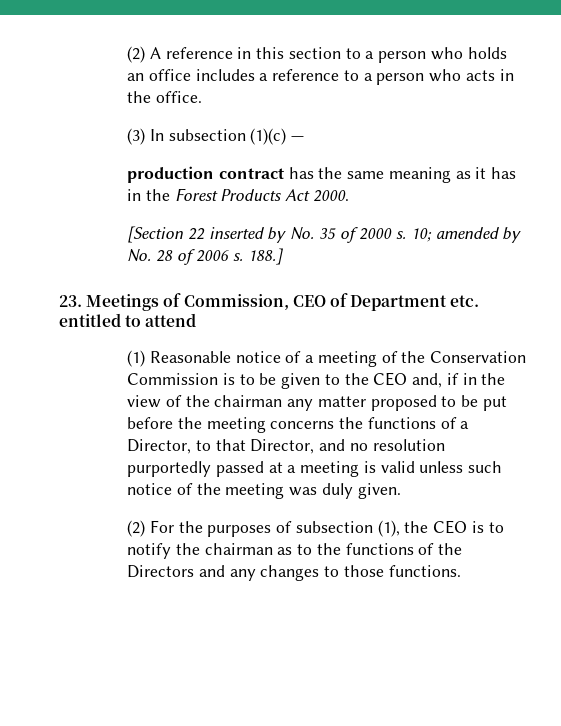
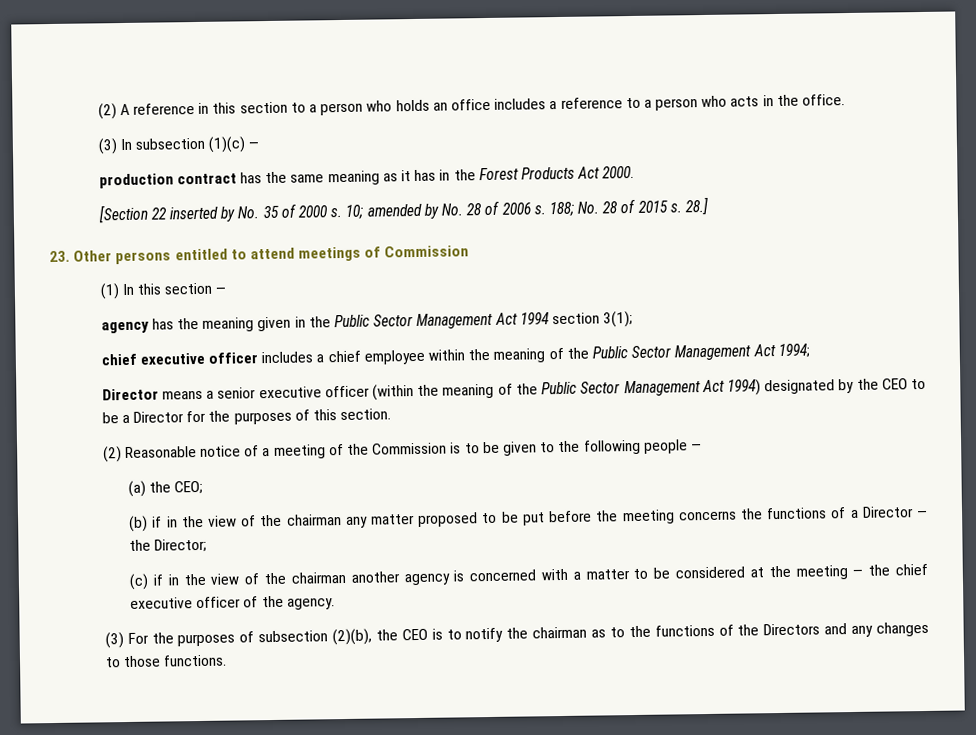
- 188.]
- 23. Meetings of Commission, CEO of Department etc. entitled to attend
- (1) Reasonable notice of a meeting of the Conservation Commission is to be given to the CEO and, if in the view of the chairman any matter proposed to be put before the meeting concerns the functions of a Director, to that Director, and no resolution purportedly passed at a meeting is valid unless such notice of the meeting was duly given.
- (2) For the purposes of subsection (1), the CEO is to notify the chairman as to the functions of the Directors and any changes to those functions.
+ 188; No. 28 of 2015 s. 28.]
+ 23. Other persons entitled to attend meetings of Commission
+ (1) In this section —
+ agency has the meaning given in the Public Sector Management Act 1994 section 3(1);
+ chief executive officer includes a chief employee within the meaning of the Public Sector Management Act 1994;
+ Director means a senior executive officer (within the meaning of the Public Sector Management Act 1994) designated by the CEO to be a Director for the purposes of this section.
+ (2) Reasonable notice of a meeting of the Commission is to be given to the following people —
+ (a) the CEO;
+ (b) if in the view of the chairman any matter proposed to be put before the meeting concerns the functions of a Director — the Director;
+ (c) if in the view of the chairman another agency is concerned with a matter to be considered at the meeting — the chief executive officer of the agency.
+ (3) For the purposes of subsection (2)(b), the CEO is to notify the chairman as to the functions of the Directors and any changes to those functions.

